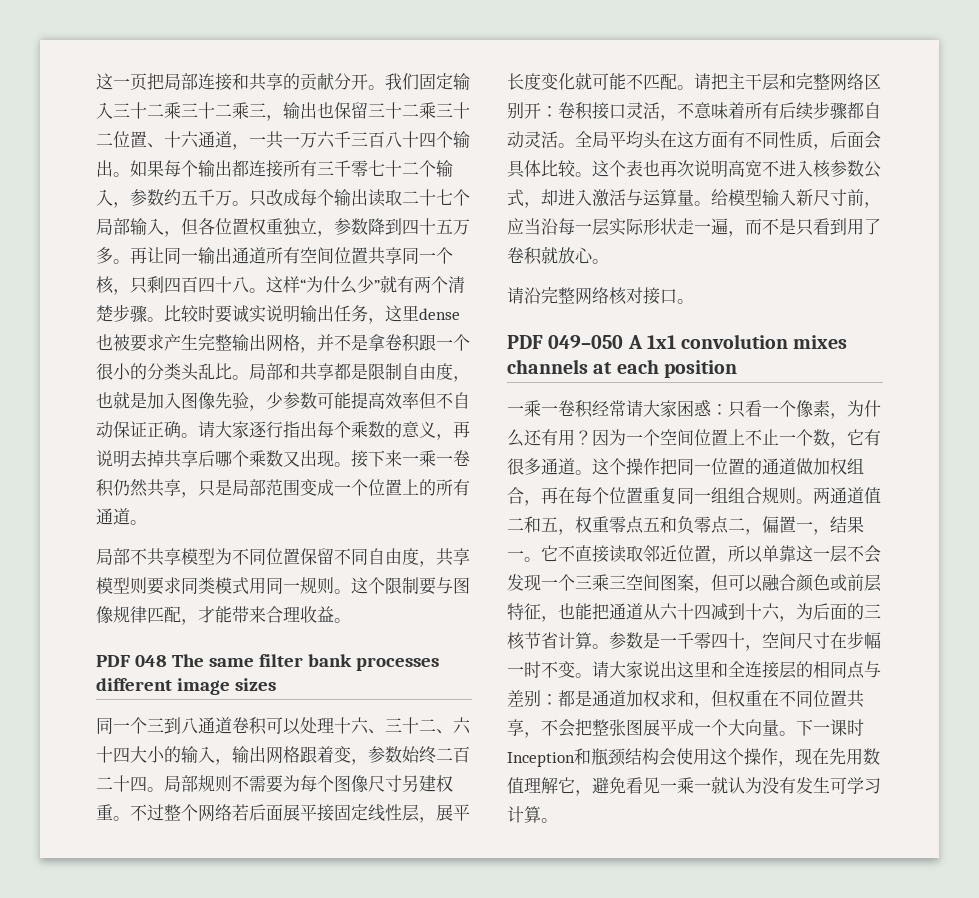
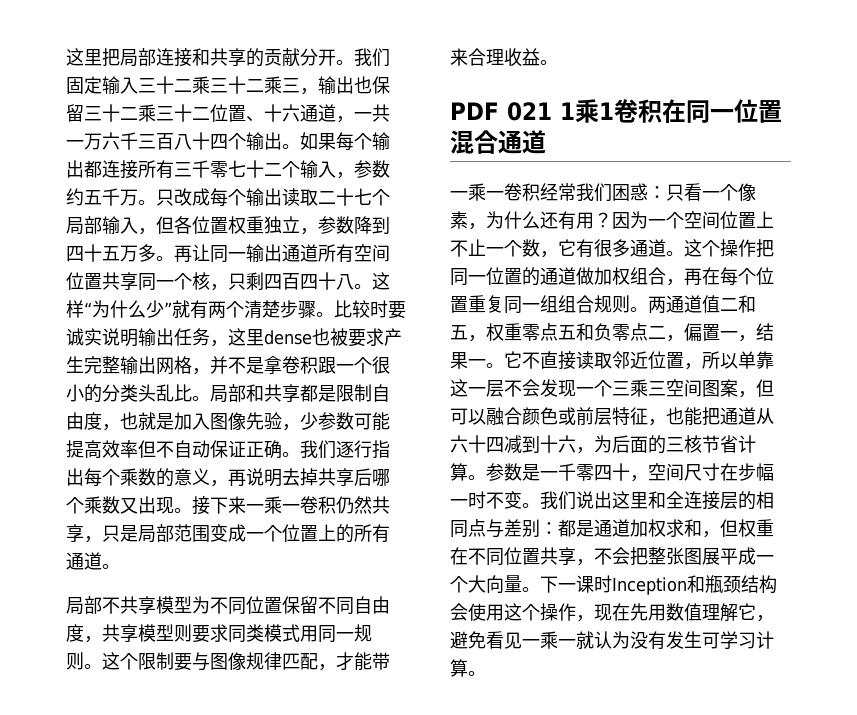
- 这一页把局部连接和共享的贡献分开。
+ 这里把局部连接和共享的贡献分开。
- 请大家逐行指出每个乘数的意义，再说明去掉共享后哪个乘数又出现。
+ 我们逐行指出每个乘数的意义，再说明去掉共享后哪个乘数又出现。
- PDF 048 The same filter bank processes different image sizes
- 同一个三到八通道卷积可以处理十六、三十二、六十四大小的输入，输出网格跟着变，参数始终二百二十四。局部规则不需要为每个图像尺寸另建权重。不过整个网络若后面展平接固定线性层，展平长度变化就可能不匹配。请把主干层和完整网络区别开：卷积接口灵活，不意味着所有后续步骤都自动灵活。全局平均头在这方面有不同性质，后面会具体比较。这个表也再次说明高宽不进入核参数公式，却进入激活与运算量。给模型输入新尺寸前，应当沿每一层实际形状走一遍，而不是只看到用了卷积就放心。
- 请沿完整网络核对接口。
- PDF 049–050 A 1x1 convolution mixes channels at each position
+ PDF 021 1乘1卷积在同一位置混合通道
- 一乘一卷积经常请大家困惑：只看一个像素，为什么还有用？
+ 一乘一卷积经常我们困惑：只看一个像素，为什么还有用？
- 请大家说出这里和全连接层的相同点与差别：都是通道加权求和，但权重在不同位置共享，不会把整张图展平成一个大向量。
+ 我们说出这里和全连接层的相同点与差别：都是通道加权求和，但权重在不同位置共享，不会把整张图展平成一个大向量。

